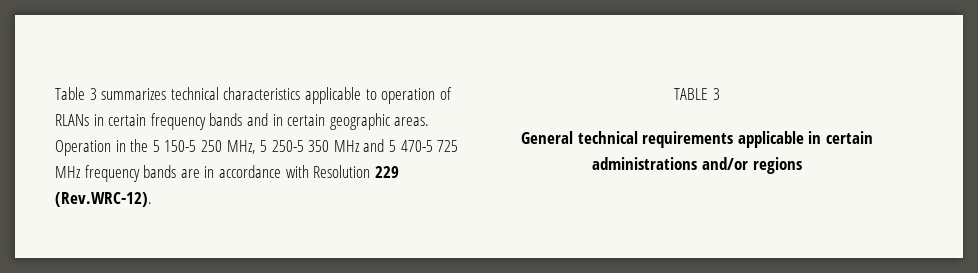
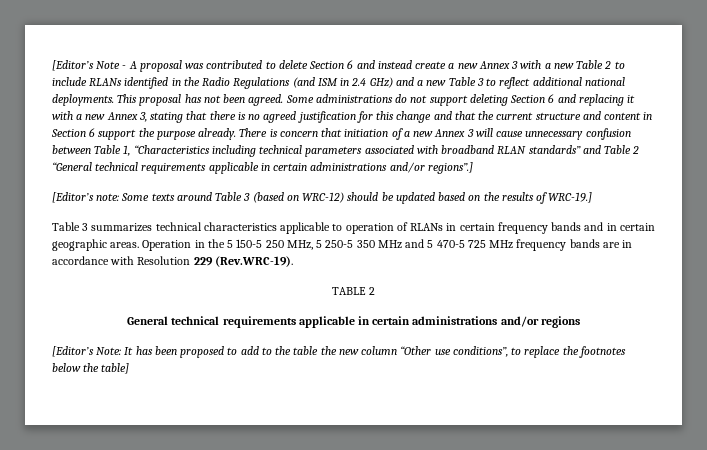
+ [Editor’s Note - A proposal was contributed to delete Section 6 and instead create a new Annex 3 with a new Table 2 to include RLANs identified in the Radio Regulations (and ISM in 2.4 GHz) and a new Table 3 to reflect additional national deployments. This proposal has not been agreed. Some administrations do not support deleting Section 6 and replacing it with a new Annex 3, stating that there is no agreed justification for this change and that the current structure and content in Section 6 support the purpose already. There is concern that initiation of a new Annex 3 will cause unnecessary confusion between Table 1, “Characteristics including technical parameters associated with broadband RLAN standards” and Table 2 “General technical requirements applicable in certain administrations and/or regions”.]
+ [Editor’s note: Some texts around Table 3 (based on WRC-12) should be updated based on the results of WRC-19.]
- Operation in the 5 150-5 250 MHz, 5 250-5 350 MHz and 5 470-5 725 MHz frequency bands are in accordance with Resolution 229 (Rev.WRC-12).
+ Operation in the 5 150-5 250 MHz, 5 250-5 350 MHz and 5 470-5 725 MHz frequency bands are in accordance with Resolution 229 (Rev.WRC-19).
- TABLE 3
+ TABLE 2
+ [Editor’s Note: It has been proposed to add to the table the new column “Other use conditions”, to replace the footnotes below the table]

